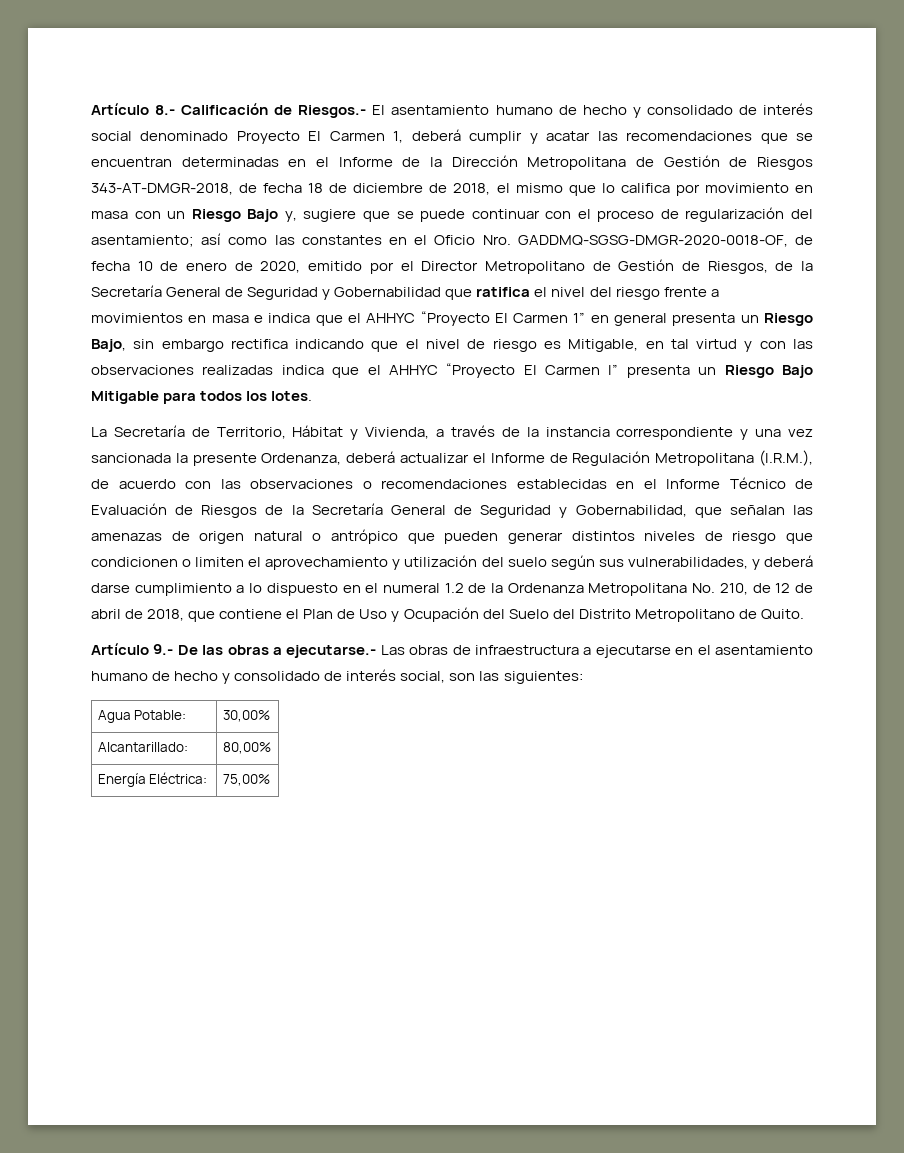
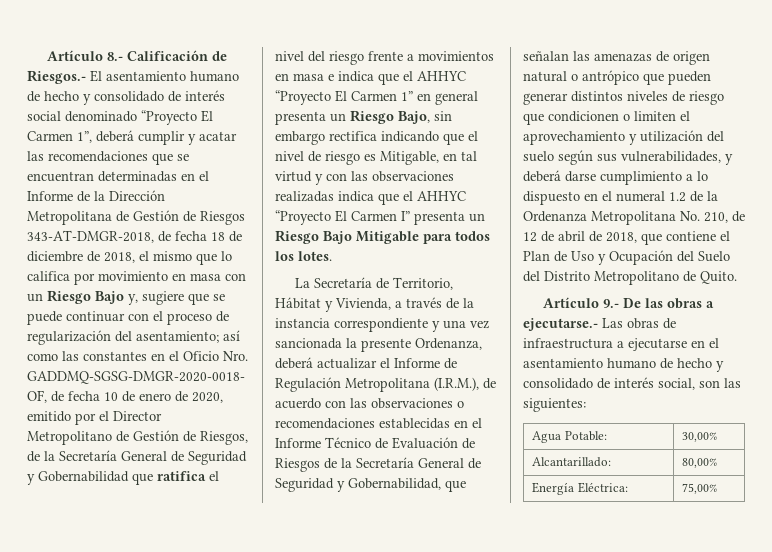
- Artículo 8.- Calificación de Riesgos.- El asentamiento humano de hecho y consolidado de interés social denominado Proyecto El Carmen 1, deberá cumplir y acatar las recomendaciones que se encuentran determinadas en el Informe de la Dirección Metropolitana de Gestión de Riesgos 343-AT-DMGR-2018, de fecha 18 de diciembre de 2018, el mismo que lo califica por movimiento en masa con un Riesgo Bajo y, sugiere que se puede continuar con el proceso de regularización del asentamiento;
+ Artículo 8.- Calificación de Riesgos.- El asentamiento humano de hecho y consolidado de interés social denominado “Proyecto El Carmen 1”, deberá cumplir y acatar las recomendaciones que se encuentran determinadas en el Informe de la Dirección Metropolitana de Gestión de Riesgos 343-AT-DMGR-2018, de fecha 18 de diciembre de 2018, el mismo que lo califica por movimiento en masa con un Riesgo Bajo y, sugiere que se puede continuar con el proceso de regularización del asentamiento;

